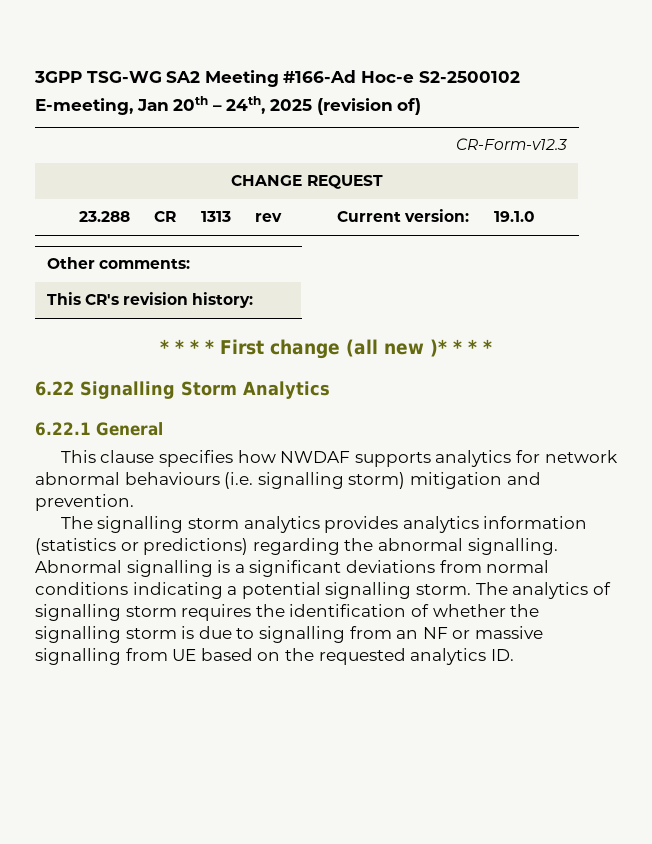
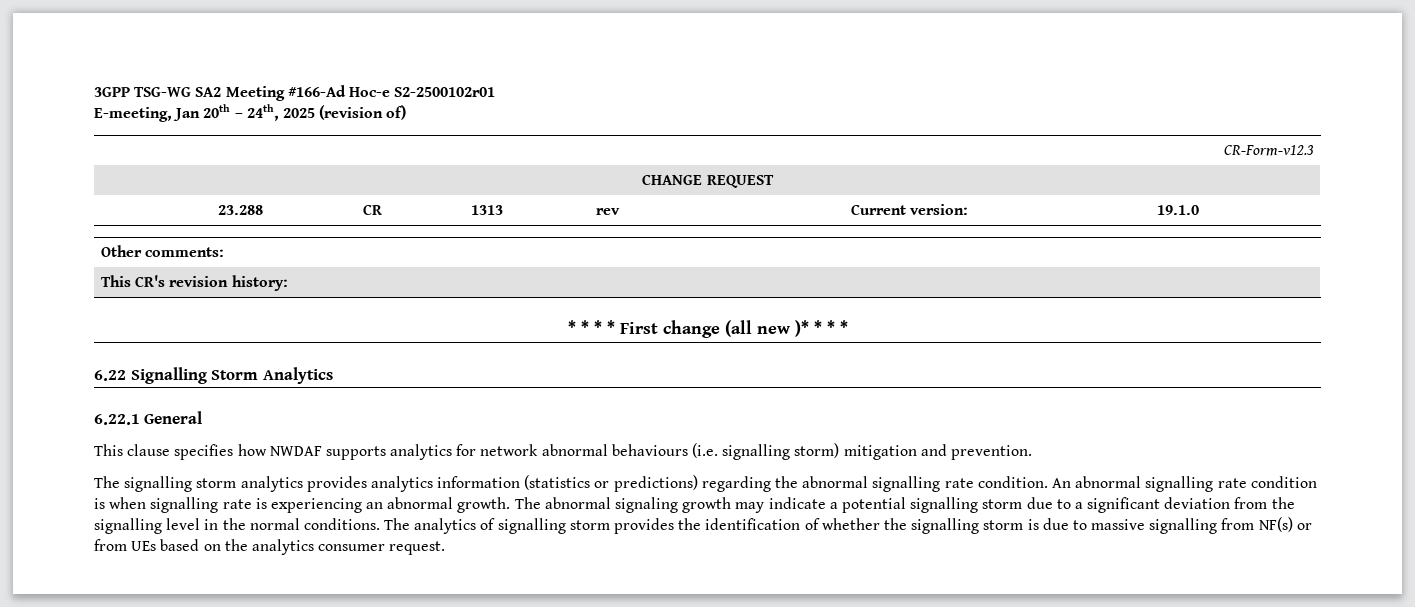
- 3GPP TSG-WG SA2 Meeting #166-Ad Hoc-e S2-2500102
+ 3GPP TSG-WG SA2 Meeting #166-Ad Hoc-e S2-2500102r01
- The signalling storm analytics provides analytics information (statistics or predictions) regarding the abnormal signalling. Abnormal signalling is a significant deviations from normal conditions indicating a potential signalling storm.
+ The signalling storm analytics provides analytics information (statistics or predictions) regarding the abnormal signalling rate condition. An abnormal signalling rate condition is when signalling rate is experiencing an abnormal growth. The abnormal signaling growth may indicate a potential signalling storm due to a significant deviation from the signalling level in the normal conditions.
- The analytics of signalling storm requires the identification of whether the signalling storm is due to signalling from an NF or massive signalling from UE based on the requested analytics ID.
+ The analytics of signalling storm provides the identification of whether the signalling storm is due to massive signalling from NF(s) or from UEs based on the analytics consumer request.

